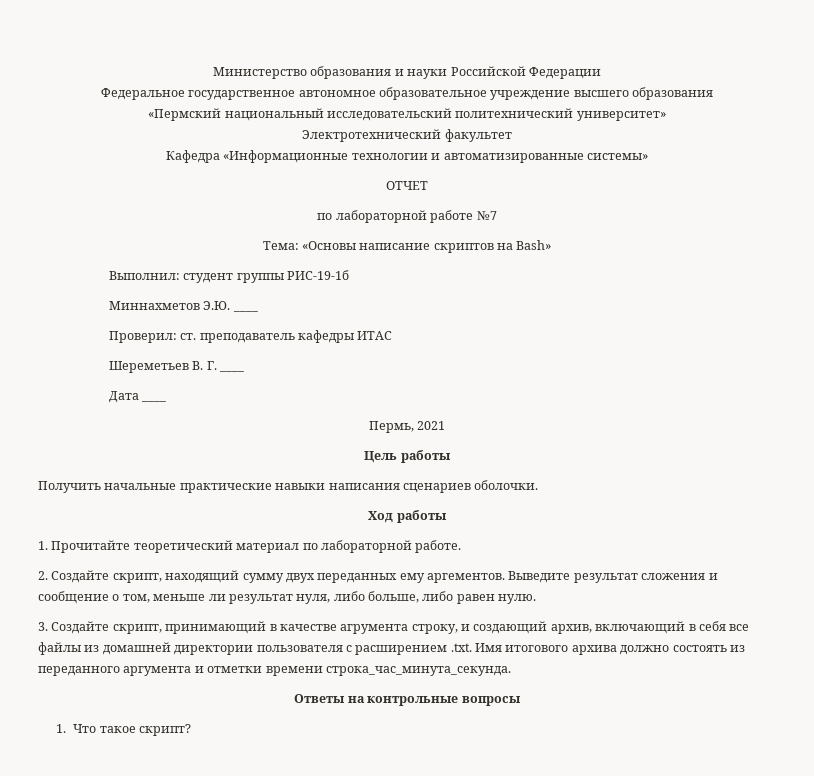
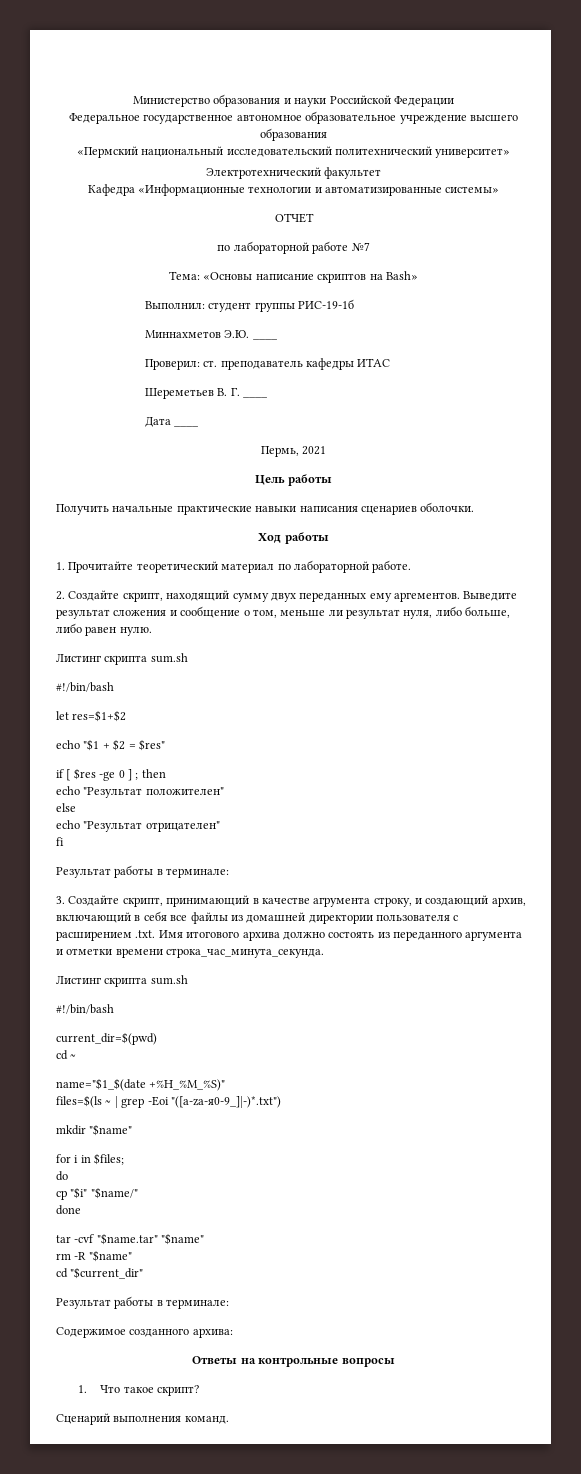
  Выведите результат сложения и сообщение о том, меньше ли результат нуля, либо больше, либо равен нулю.
+ Листинг скрипта sum.sh
+ #!/bin/bash
+ let res=$1+$2
+ echo "$1 + $2 = $res"
+ if [ $res -ge 0 ] ; then
+ echo "Результат положителен"
+ else
+ echo "Результат отрицателен"
+ fi
+ Результат работы в терминале:
  3. Создайте скрипт, принимающий в качестве агрумента строку, и создающий архив, включающий в себя все файлы из домашней директории пользователя с расширением .txt. Имя итогового архива должно состоять из переданного аргумента и отметки времени строка_час_минута_секунда.
+ Листинг скрипта sum.sh
+ #!/bin/bash
+ current_dir=$(pwd)
+ cd ~
+ name="$1_$(date +%H_%M_%S)"
+ files=$(ls ~ | grep -Eoi "([a-zа-я0-9_]|-)*.txt")
+ mkdir "$name"
+ for i in $files;
+ do
+ cp "$i" "$name/"
+ done
+ tar -cvf "$name.tar" "$name"
+ rm -R "$name"
+ cd "$current_dir"
+ Результат работы в терминале:
+ Содержимое созданного архива:
+ Сценарий выполнения команд.

